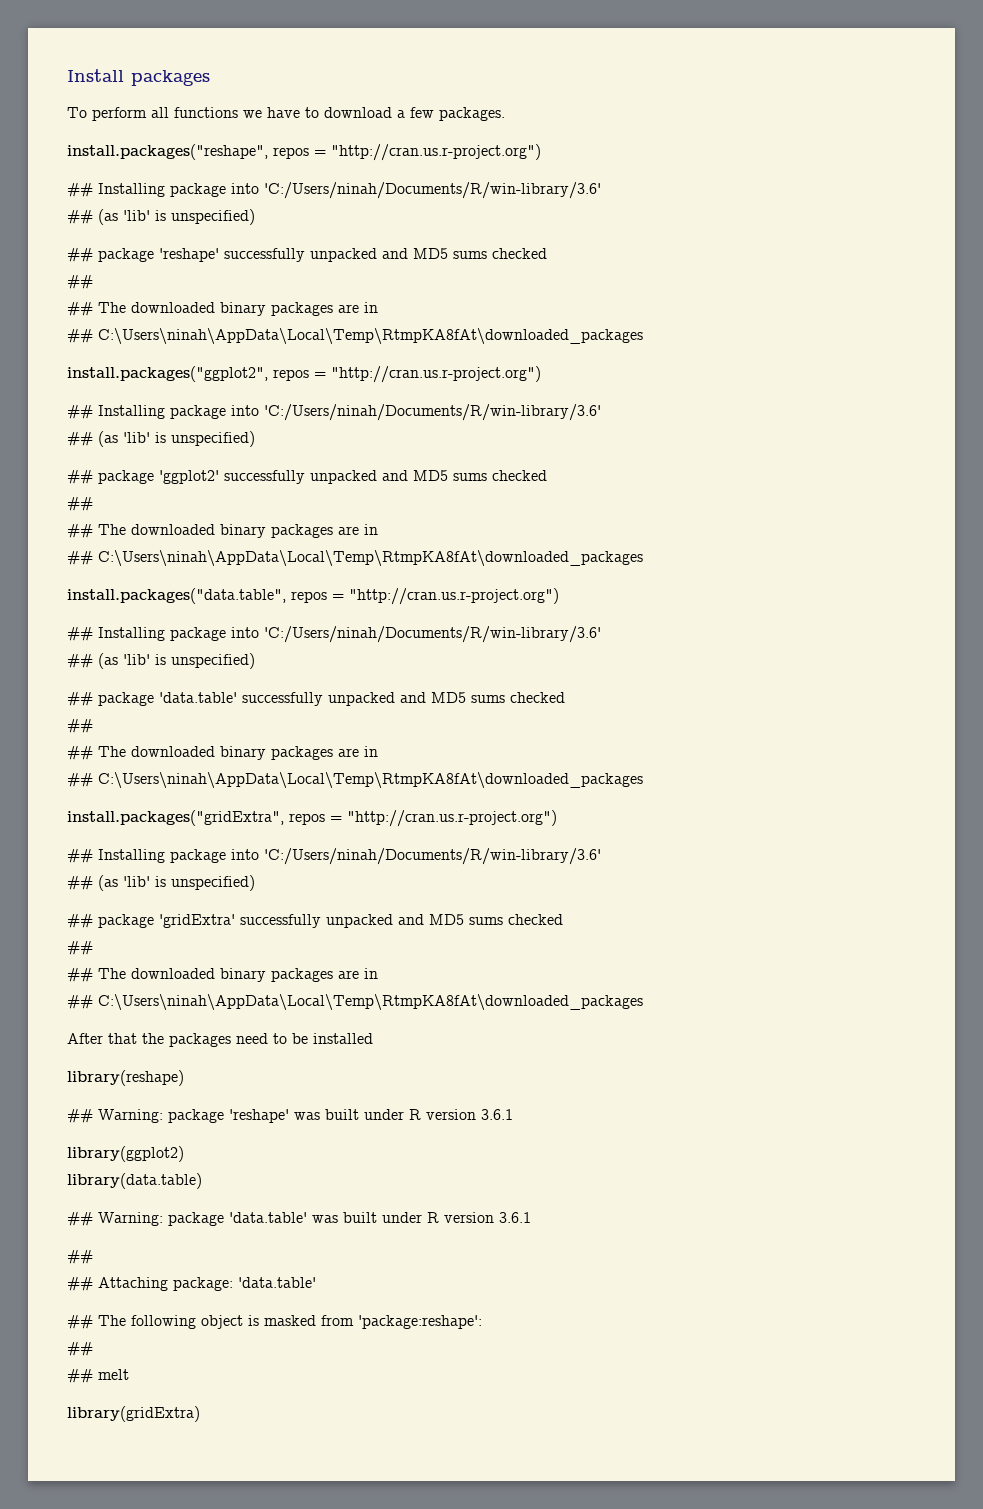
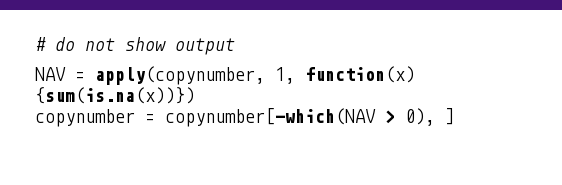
- Install packages
- To perform all functions we have to download a few packages.
- install.packages("reshape", repos = "http://cran.us.r-project.org")
- ## Installing package into 'C:/Users/ninah/Documents/R/win-library/3.6'
- ## (as 'lib' is unspecified)
- ## package 'reshape' successfully unpacked and MD5 sums checked
- ##
- ## The downloaded binary packages are in
- ## C:\Users\ninah\AppData\Local\Temp\RtmpKA8fAt\downloaded_packages
- install.packages("ggplot2", repos = "http://cran.us.r-project.org")
- ## Installing package into 'C:/Users/ninah/Documents/R/win-library/3.6'
- ## (as 'lib' is unspecified)
- ## package 'ggplot2' successfully unpacked and MD5 sums checked
- ##
- ## The downloaded binary packages are in
- ## C:\Users\ninah\AppData\Local\Temp\RtmpKA8fAt\downloaded_packages
- install.packages("data.table", repos = "http://cran.us.r-project.org")
- ## Installing package into 'C:/Users/ninah/Documents/R/win-library/3.6'
- ## (as 'lib' is unspecified)
- ## package 'data.table' successfully unpacked and MD5 sums checked
- ##
- ## The downloaded binary packages are in
- ## C:\Users\ninah\AppData\Local\Temp\RtmpKA8fAt\downloaded_packages
- install.packages("gridExtra", repos = "http://cran.us.r-project.org")
- ## Installing package into 'C:/Users/ninah/Documents/R/win-library/3.6'
- ## (as 'lib' is unspecified)
- ## package 'gridExtra' successfully unpacked and MD5 sums checked
- ##
- ## The downloaded binary packages are in
- ## C:\Users\ninah\AppData\Local\Temp\RtmpKA8fAt\downloaded_packages
- After that the packages need to be installed
- library(reshape)
- ## Warning: package 'reshape' was built under R version 3.6.1
- library(ggplot2)
- library(data.table)
- ## Warning: package 'data.table' was built under R version 3.6.1
- ##
- ## Attaching package: 'data.table'
- ## The following object is masked from 'package:reshape':
- ##
- ## melt
- library(gridExtra)
+ # do not show output
+ NAV = apply(copynumber, 1, function(x) {sum(is.na(x))})
+ copynumber = copynumber[-which(NAV > 0), ]

